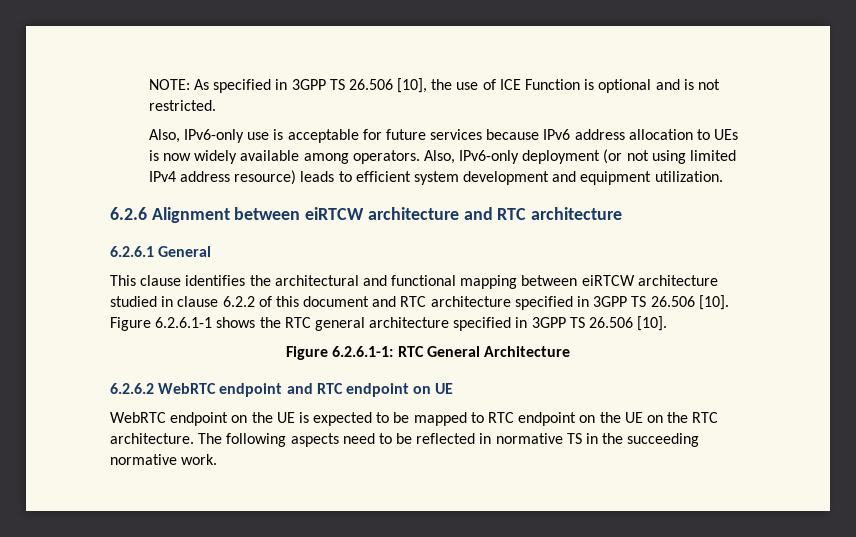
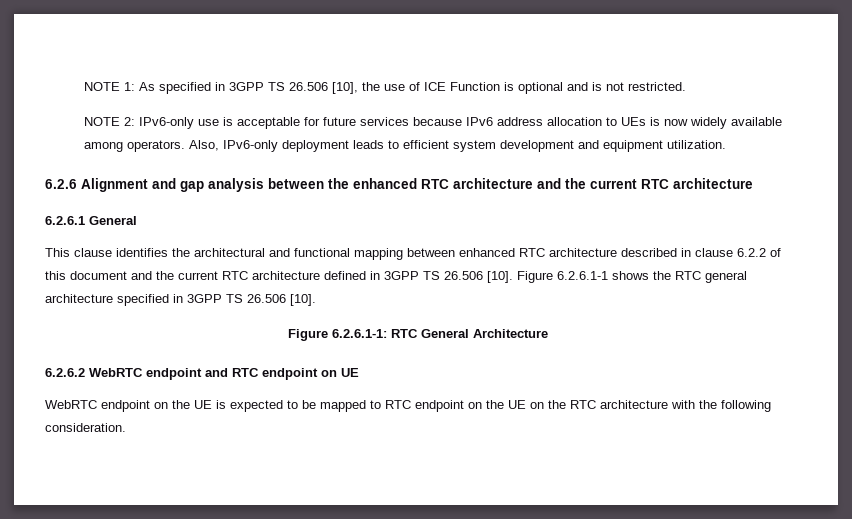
- NOTE: As specified in 3GPP TS 26.506 [10], the use of ICE Function is optional and is not restricted.
+ NOTE 1: As specified in 3GPP TS 26.506 [10], the use of ICE Function is optional and is not restricted.
- Also, IPv6-only use is acceptable for future services because IPv6 address allocation to UEs is now widely available among operators.
+ NOTE 2: IPv6-only use is acceptable for future services because IPv6 address allocation to UEs is now widely available among operators.
- Also, IPv6-only deployment (or not using limited IPv4 address resource) leads to efficient system development and equipment utilization.
+ Also, IPv6-only deployment leads to efficient system development and equipment utilization.
- 6.2.6 Alignment between eiRTCW architecture and RTC architecture
+ 6.2.6 Alignment and gap analysis between the enhanced RTC architecture and the current RTC architecture
- This clause identifies the architectural and functional mapping between eiRTCW architecture studied in clause 6.2.2 of this document and RTC architecture specified in 3GPP TS 26.506 [10].
+ This clause identifies the architectural and functional mapping between enhanced RTC architecture described in clause 6.2.2 of this document and the current RTC architecture defined in 3GPP TS 26.506 [10].
- WebRTC endpoint on the UE is expected to be mapped to RTC endpoint on the UE on the RTC architecture. The following aspects need to be reflected in normative TS in the succeeding normative work.
+ WebRTC endpoint on the UE is expected to be mapped to RTC endpoint on the UE on the RTC architecture with the following consideration.

